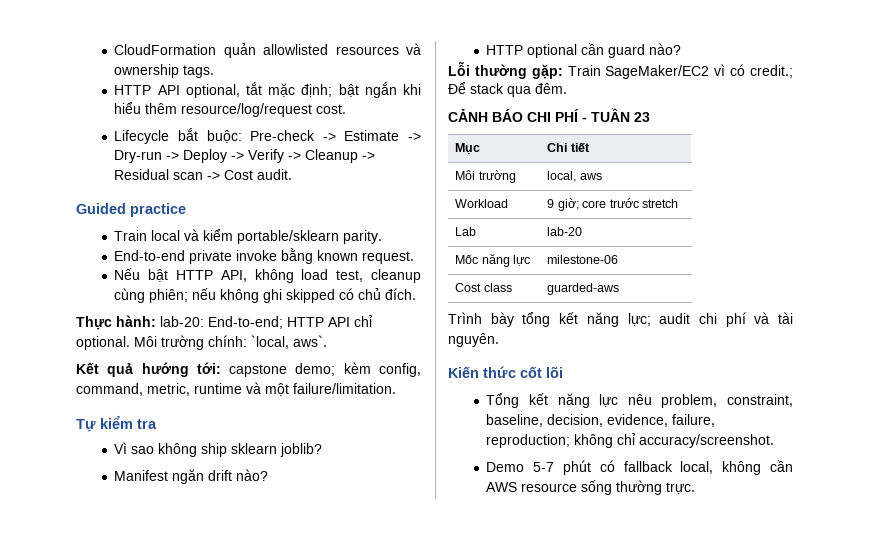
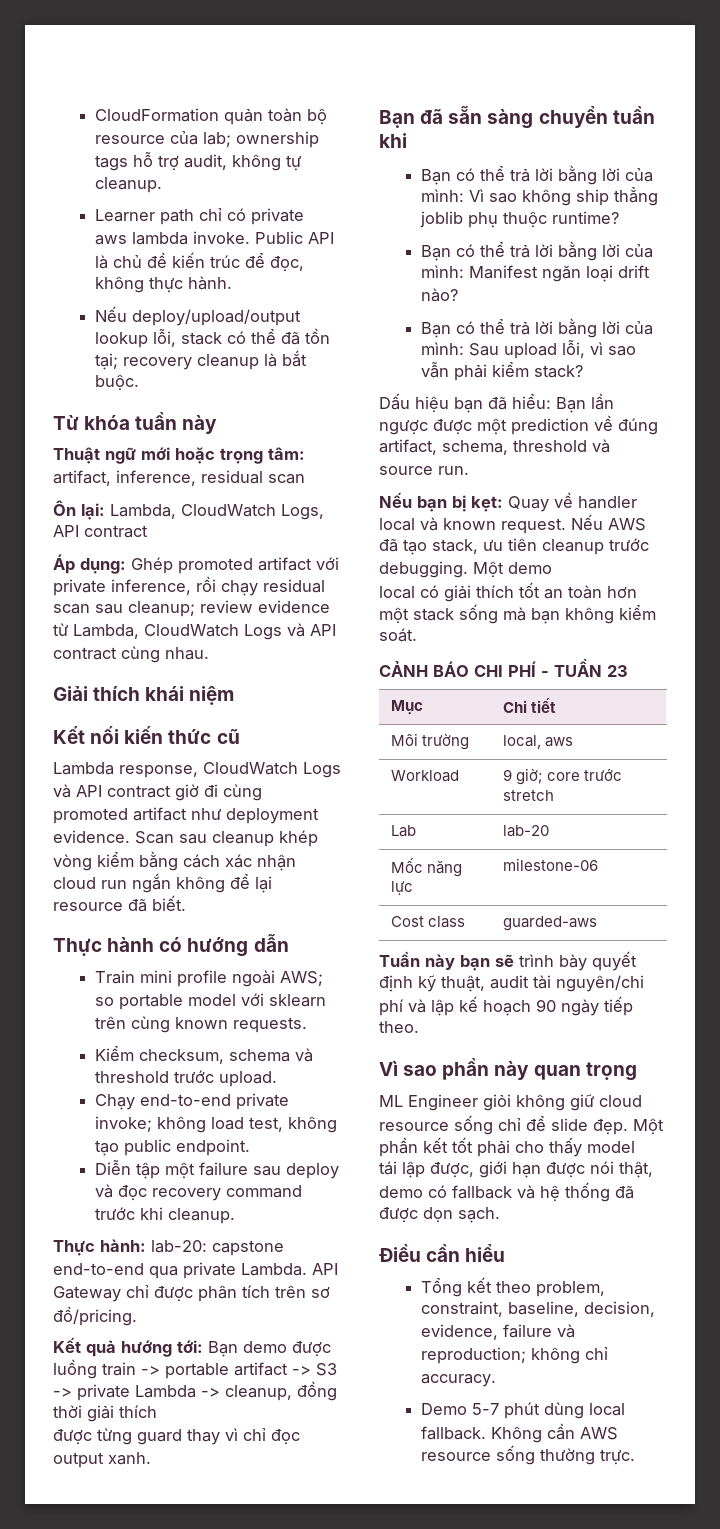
- CloudFormation quản allowlisted resources và ownership tags.
- HTTP API optional, tắt mặc định; bật ngắn khi hiểu thêm resource/log/request cost.
- Lifecycle bắt buộc: Pre-check -> Estimate -> Dry-run -> Deploy -> Verify -> Cleanup -> Residual scan -> Cost audit.
- Guided practice
- Train local và kiểm portable/sklearn parity.
- End-to-end private invoke bằng known request.
- Nếu bật HTTP API, không load test, cleanup cùng phiên; nếu không ghi skipped có chủ đích.
- Thực hành: lab-20: End-to-end; HTTP API chỉ optional. Môi trường chính: `local, aws`.
- Kết quả hướng tới: capstone demo; kèm config, command, metric, runtime và một failure/limitation.
- Tự kiểm tra
- Vì sao không ship sklearn joblib?
- Manifest ngăn drift nào?
+ CloudFormation quản toàn bộ resource của lab; ownership tags hỗ trợ audit, không tự cleanup.
+ Learner path chỉ có private aws lambda invoke. Public API là chủ đề kiến trúc để đọc, không thực hành.
+ Nếu deploy/upload/output lookup lỗi, stack có thể đã tồn tại; recovery cleanup là bắt buộc.
+ Từ khóa tuần này
+ Thuật ngữ mới hoặc trọng tâm: artifact, inference, residual scan
+ Ôn lại: Lambda, CloudWatch Logs, API contract
+ Áp dụng: Ghép promoted artifact với private inference, rồi chạy residual scan sau cleanup; review evidence từ Lambda, CloudWatch Logs và API contract cùng nhau.
+ Giải thích khái niệm
+ Kết nối kiến thức cũ
+ Lambda response, CloudWatch Logs và API contract giờ đi cùng promoted artifact như deployment evidence. Scan sau cleanup khép vòng kiểm bằng cách xác nhận cloud run ngắn không để lại resource đã biết.
+ Thực hành có hướng dẫn
+ Train mini profile ngoài AWS; so portable model với sklearn trên cùng known requests.
+ Kiểm checksum, schema và threshold trước upload.
+ Chạy end-to-end private invoke; không load test, không tạo public endpoint.
+ Diễn tập một failure sau deploy và đọc recovery command trước khi cleanup.
+ Thực hành: lab-20: capstone end-to-end qua private Lambda. API Gateway chỉ được phân tích trên sơ đồ/pricing.
+ Kết quả hướng tới: Bạn demo được luồng train -> portable artifact -> S3 -> private Lambda -> cleanup, đồng thời giải thích
+ được từng guard thay vì chỉ đọc output xanh.
+ Bạn đã sẵn sàng chuyển tuần khi
+ Bạn có thể trả lời bằng lời của mình: Vì sao không ship thẳng joblib phụ thuộc runtime?
+ Bạn có thể trả lời bằng lời của mình: Manifest ngăn loại drift nào?
- HTTP optional cần guard nào?
- Lỗi thường gặp: Train SageMaker/EC2 vì có credit.; Để stack qua đêm.
+ Bạn có thể trả lời bằng lời của mình: Sau upload lỗi, vì sao vẫn phải kiểm stack?
+ Dấu hiệu bạn đã hiểu: Bạn lần ngược được một prediction về đúng artifact, schema, threshold và source run.
+ Nếu bạn bị kẹt: Quay về handler local và known request. Nếu AWS đã tạo stack, ưu tiên cleanup trước debugging. Một demo
+ local có giải thích tốt an toàn hơn một stack sống mà bạn không kiểm soát.
- Trình bày tổng kết năng lực; audit chi phí và tài nguyên.
- Kiến thức cốt lõi
+ Tuần này bạn sẽ trình bày quyết định kỹ thuật, audit tài nguyên/chi phí và lập kế hoạch 90 ngày tiếp theo.
+ Vì sao phần này quan trọng
+ ML Engineer giỏi không giữ cloud resource sống chỉ để slide đẹp. Một phần kết tốt phải cho thấy model
+ tái lập được, giới hạn được nói thật, demo có fallback và hệ thống đã được dọn sạch.
+ Điều cần hiểu
- Tổng kết năng lực nêu problem, constraint, baseline, decision, evidence, failure, reproduction; không chỉ accuracy/screenshot.
+ Tổng kết theo problem, constraint, baseline, decision, evidence, failure và reproduction; không chỉ accuracy.
- Demo 5-7 phút có fallback local, không cần AWS resource sống thường trực.
+ Demo 5-7 phút dùng local fallback. Không cần AWS resource sống thường trực.

